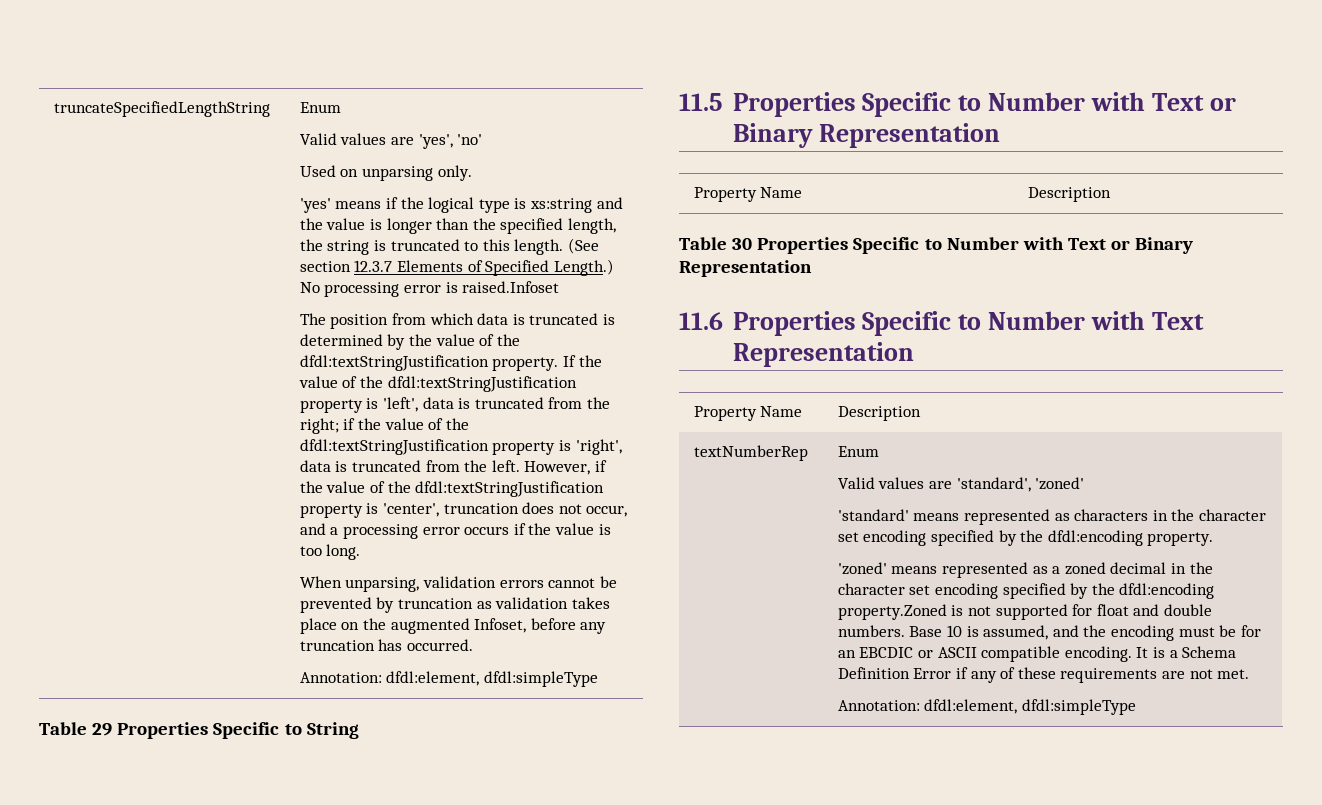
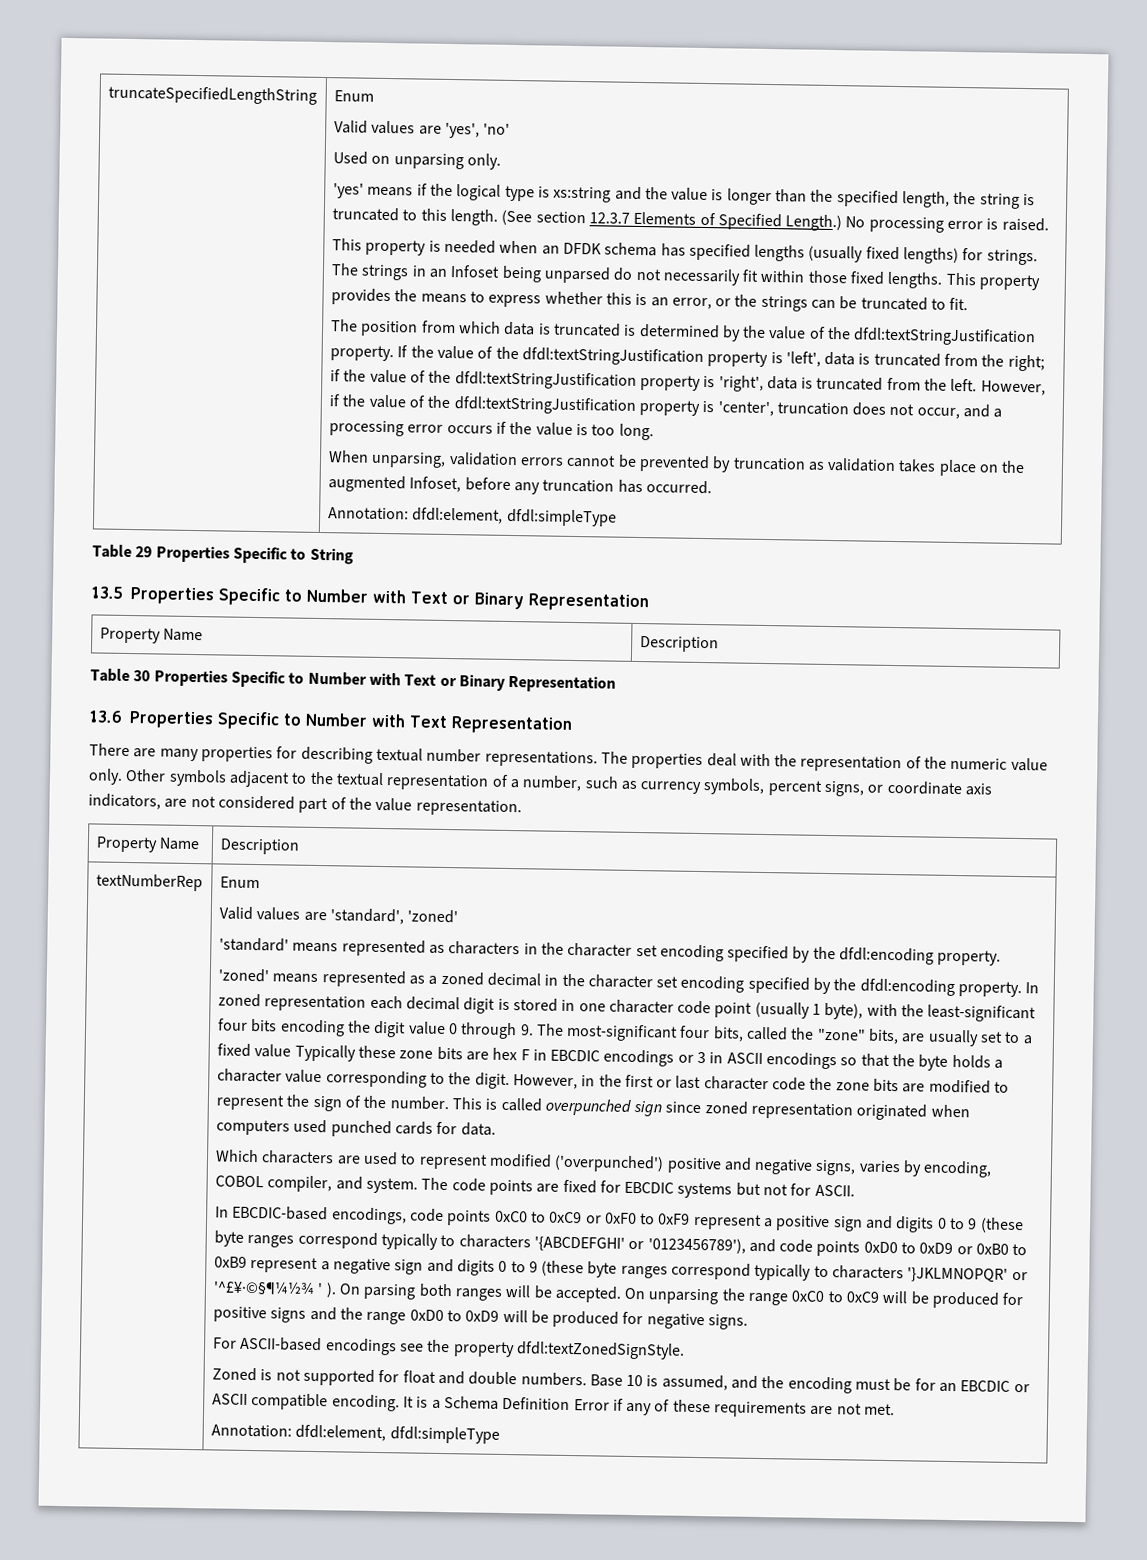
- No processing error is raised.Infoset
+ No processing error is raised.
+ This property is needed when an DFDK schema has specified lengths (usually fixed lengths) for strings. The strings in an Infoset being unparsed do not necessarily fit within those fixed lengths. This property provides the means to express whether this is an error, or the strings can be truncated to fit.
- 11.5 Properties Specific to Number with Text or Binary Representation
+ 13.5 Properties Specific to Number with Text or Binary Representation
- 11.6 Properties Specific to Number with Text Representation
+ 13.6 Properties Specific to Number with Text Representation
+ There are many properties for describing textual number representations. The properties deal with the representation of the numeric value only. Other symbols adjacent to the textual representation of a number, such as currency symbols, percent signs, or coordinate axis indicators, are not considered part of the value representation.
- 'zoned' means represented as a zoned decimal in the character set encoding specified by the dfdl:encoding property.Zoned is not supported for float and double numbers.
+ 'zoned' means represented as a zoned decimal in the character set encoding specified by the dfdl:encoding property. In zoned representation each decimal digit is stored in one character code point (usually 1 byte), with the least-significant four bits encoding the digit value 0 through 9. The most-significant four bits, called the "zone" bits, are usually set to a fixed value Typically these zone bits are hex F in EBCDIC encodings or 3 in ASCII encodings so that the byte holds a character value corresponding to the digit. However, in the first or last character code the zone bits are modified to represent the sign of the number. This is called overpunched sign since zoned representation originated when computers used punched cards for data.
+ Which characters are used to represent modified ('overpunched') positive and negative signs, varies by encoding, COBOL compiler, and system. The code points are fixed for EBCDIC systems but not for ASCII.
+ In EBCDIC-based encodings, code points 0xC0 to 0xC9 or 0xF0 to 0xF9 represent a positive sign and digits 0 to 9 (these byte ranges correspond typically to characters '{ABCDEFGHI' or '0123456789'), and code points 0xD0 to 0xD9 or 0xB0 to 0xB9 represent a negative sign and digits 0 to 9 (these byte ranges correspond typically to characters '}JKLMNOPQR' or '^£¥·©§¶¼½¾ ' ). On parsing both ranges will be accepted. On unparsing the range 0xC0 to 0xC9 will be produced for positive signs and the range 0xD0 to 0xD9 will be produced for negative signs.
+ For ASCII-based encodings see the property dfdl:textZonedSignStyle.
+ Zoned is not supported for float and double numbers.

